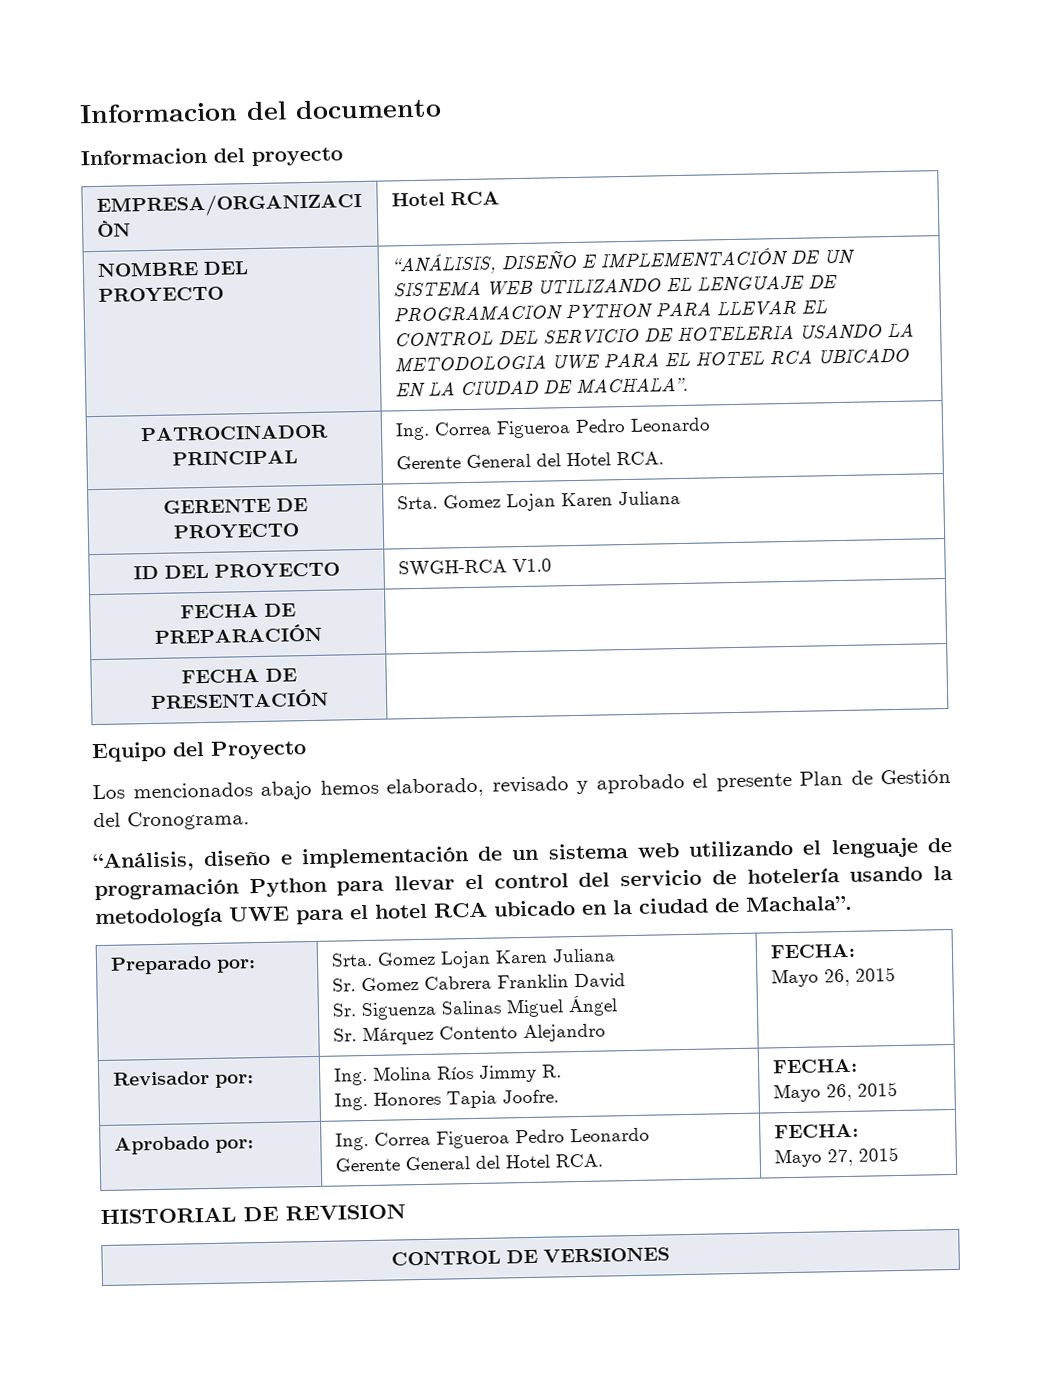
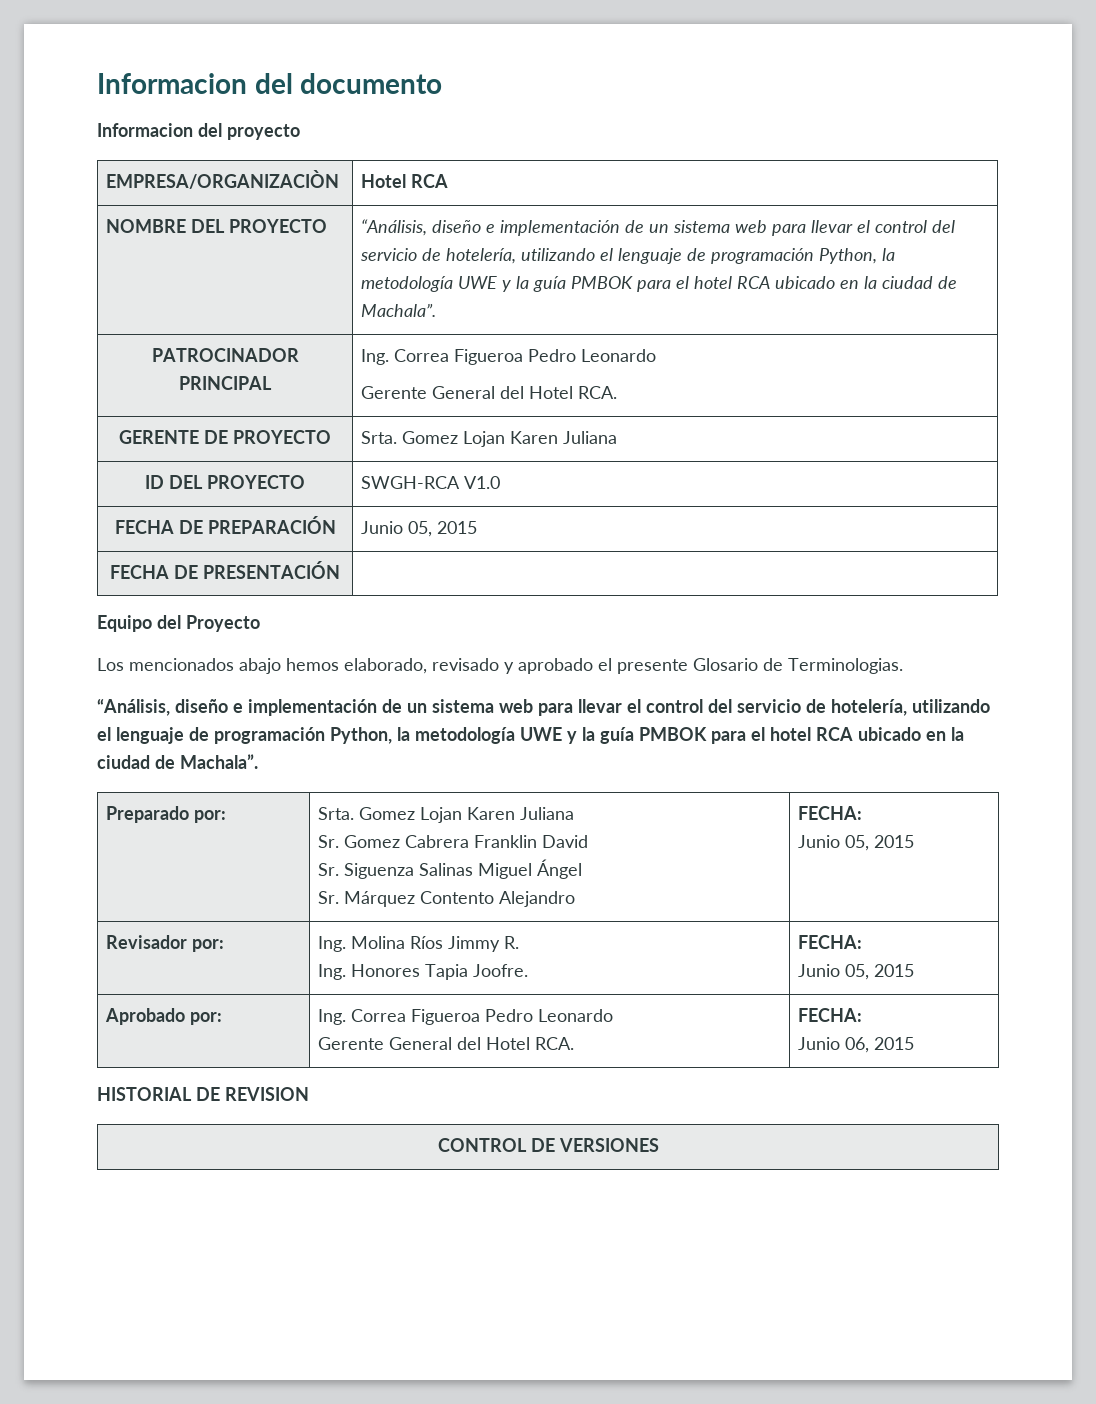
- NOMBRE DEL PROYECTO | “ANÁLISIS, DISEÑO E IMPLEMENTACIÓN DE UN SISTEMA WEB UTILIZANDO EL LENGUAJE DE PROGRAMACION PYTHON PARA LLEVAR EL CONTROL DEL SERVICIO DE HOTELERIA USANDO LA METODOLOGIA UWE PARA EL HOTEL RCA UBICADO EN LA CIUDAD DE MACHALA”.
+ NOMBRE DEL PROYECTO | “Análisis, diseño e implementación de un sistema web para llevar el control del servicio de hotelería, utilizando el lenguaje de programación Python, la metodología UWE y la guía PMBOK para el hotel RCA ubicado en la ciudad de Machala”.
- FECHA DE PREPARACIÓN |
+ FECHA DE PREPARACIÓN | Junio 05, 2015
- Los mencionados abajo hemos elaborado, revisado y aprobado el presente Plan de Gestión del Cronograma.
- “Análisis, diseño e implementación de un sistema web utilizando el lenguaje de programación Python para llevar el control del servicio de hotelería usando la metodología UWE para el hotel RCA ubicado en la ciudad de Machala”.
+ Los mencionados abajo hemos elaborado, revisado y aprobado el presente Glosario de Terminologias.
+ “Análisis, diseño e implementación de un sistema web para llevar el control del servicio de hotelería, utilizando el lenguaje de programación Python, la metodología UWE y la guía PMBOK para el hotel RCA ubicado en la ciudad de Machala”.
  Preparado por: | Srta. Gomez Lojan Karen Juliana
  Sr. Gomez Cabrera Franklin David
  Sr. Siguenza Salinas Miguel Ángel
  Sr. Márquez Contento Alejandro | FECHA:
- Mayo 26, 2015
+ Junio 05, 2015
  Revisador por: | Ing. Molina Ríos Jimmy R.
  Ing. Honores Tapia Joofre. | FECHA:
- Mayo 26, 2015
+ Junio 05, 2015
  Aprobado por: | Ing. Correa Figueroa Pedro Leonardo
  Gerente General del Hotel RCA. | FECHA:
- Mayo 27, 2015
+ Junio 06, 2015

